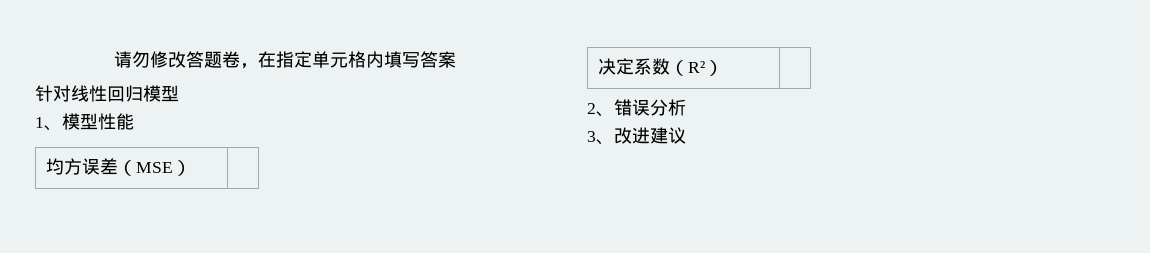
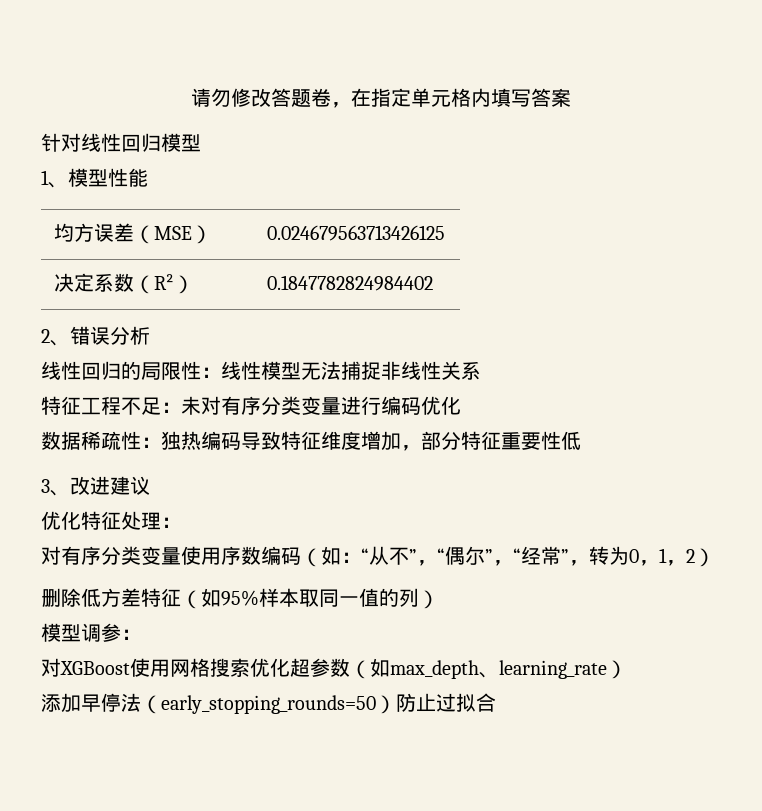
- 均方误差（MSE） |
+ 均方误差（MSE） | 0.024679563713426125
- 决定系数（R²） |
+ 决定系数（R²） | 0.1847782824984402
+ 线性回归的局限性：线性模型无法捕捉非线性关系
+ 特征工程不足：未对有序分类变量进行编码优化
+ 数据稀疏性：独热编码导致特征维度增加，部分特征重要性低
  3、改进建议
+ 优化特征处理：
+ 对有序分类变量使用序数编码（如：“从不”，“偶尔”，“经常”，转为0，1，2）
+ 删除低方差特征（如95%样本取同一值的列）
+ 模型调参：
+ 对XGBoost使用网格搜索优化超参数（如max_depth、learning_rate）
+ 添加早停法（early_stopping_rounds=50）防止过拟合

